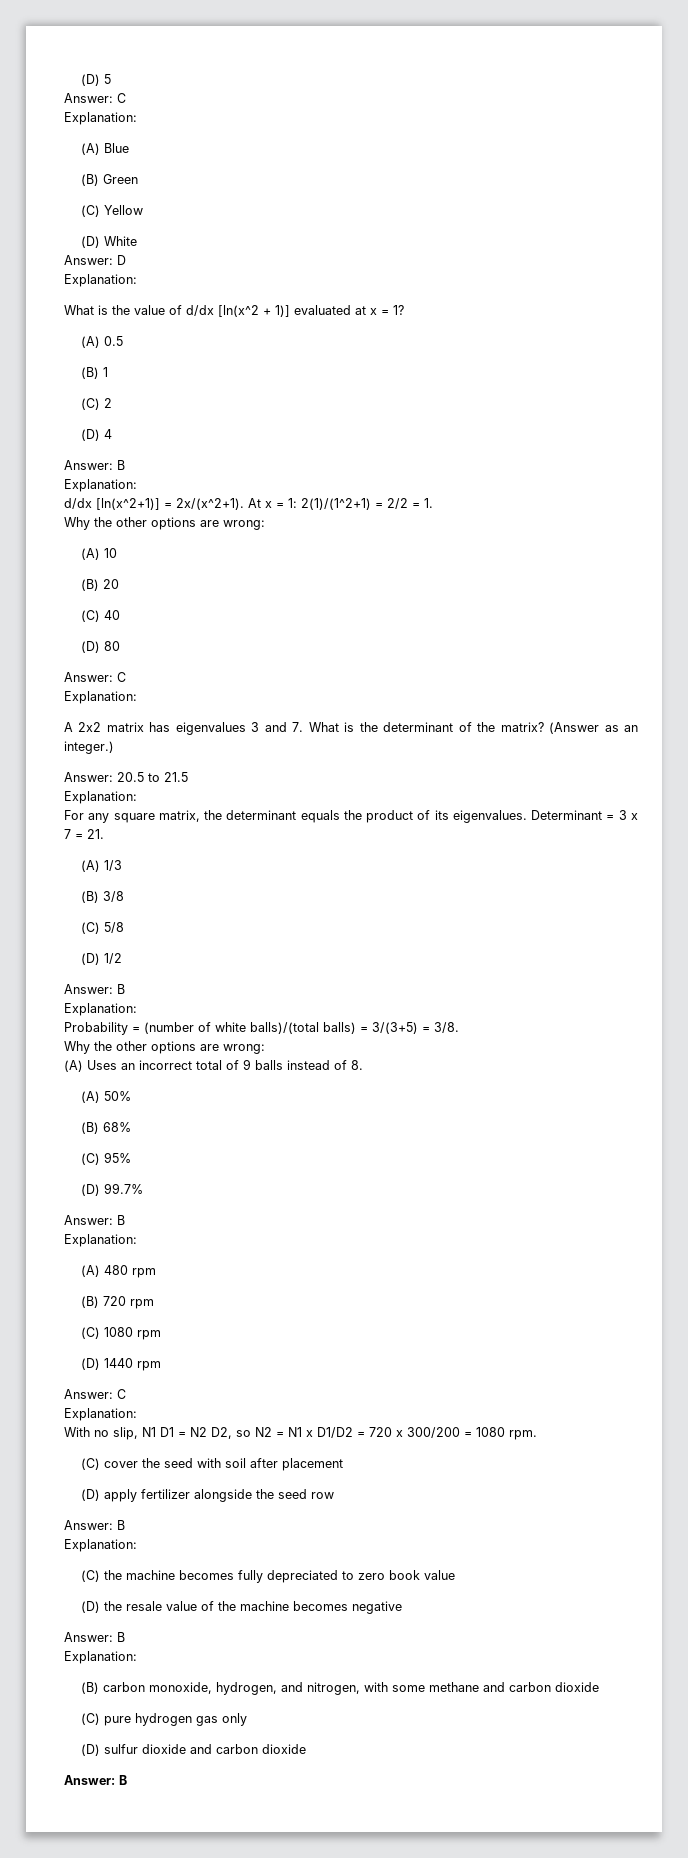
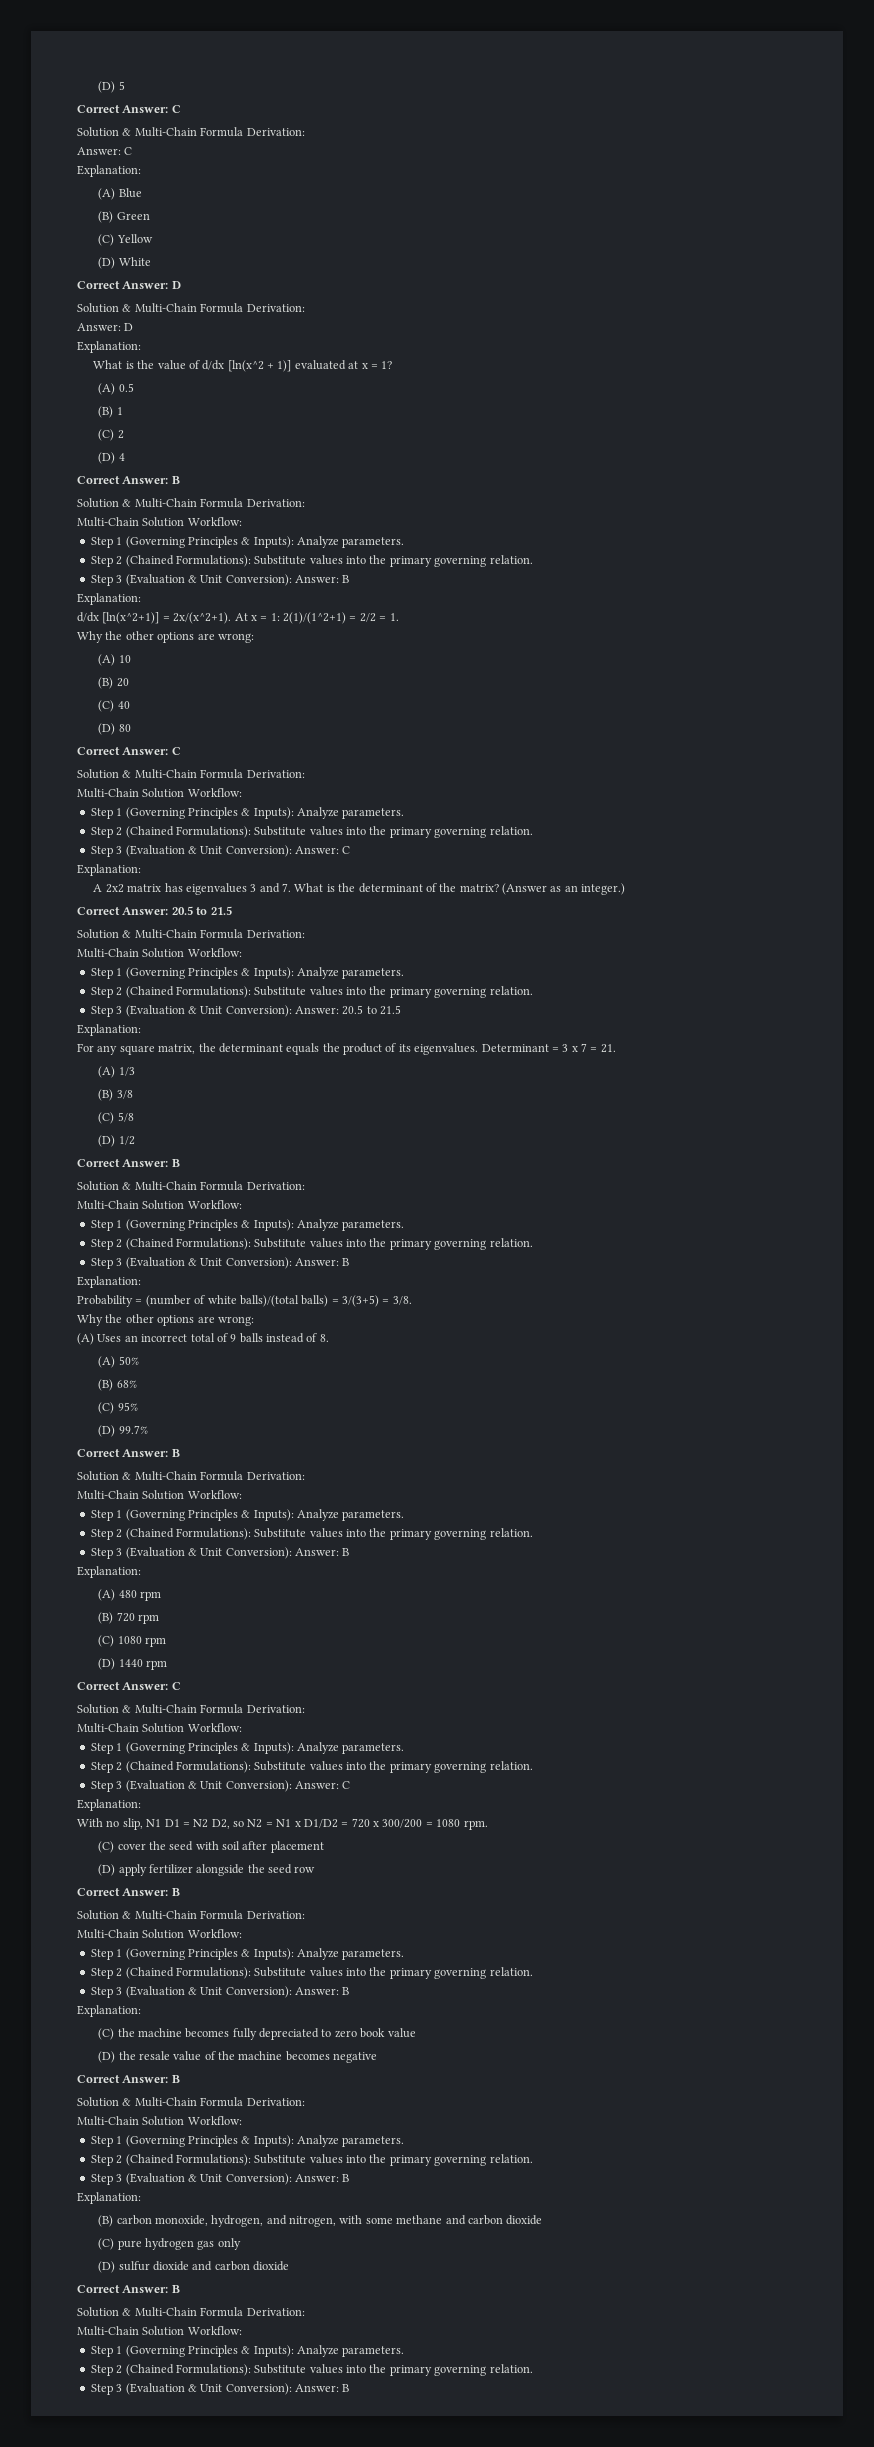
  (D) 5
+ Correct Answer: C
+ Solution & Multi-Chain Formula Derivation:
+ Correct Answer: D
+ Solution & Multi-Chain Formula Derivation:
  (D) 4
- Answer: B
+ Correct Answer: B
+ Solution & Multi-Chain Formula Derivation:
+ Multi-Chain Solution Workflow:
+ Step 1 (Governing Principles & Inputs): Analyze parameters.
+ Step 2 (Chained Formulations): Substitute values into the primary governing relation.
+ Step 3 (Evaluation & Unit Conversion): Answer: B
  (D) 80
- Answer: C
+ Correct Answer: C
+ Solution & Multi-Chain Formula Derivation:
+ Multi-Chain Solution Workflow:
+ Step 1 (Governing Principles & Inputs): Analyze parameters.
+ Step 2 (Chained Formulations): Substitute values into the primary governing relation.
+ Step 3 (Evaluation & Unit Conversion): Answer: C
- Answer: 20.5 to 21.5
+ Correct Answer: 20.5 to 21.5
+ Solution & Multi-Chain Formula Derivation:
+ Multi-Chain Solution Workflow:
+ Step 1 (Governing Principles & Inputs): Analyze parameters.
+ Step 2 (Chained Formulations): Substitute values into the primary governing relation.
+ Step 3 (Evaluation & Unit Conversion): Answer: 20.5 to 21.5
  (D) 1/2
- Answer: B
+ Correct Answer: B
+ Solution & Multi-Chain Formula Derivation:
+ Multi-Chain Solution Workflow:
+ Step 1 (Governing Principles & Inputs): Analyze parameters.
+ Step 2 (Chained Formulations): Substitute values into the primary governing relation.
+ Step 3 (Evaluation & Unit Conversion): Answer: B
  (D) 99.7%
- Answer: B
+ Correct Answer: B
+ Solution & Multi-Chain Formula Derivation:
+ Multi-Chain Solution Workflow:
+ Step 1 (Governing Principles & Inputs): Analyze parameters.
+ Step 2 (Chained Formulations): Substitute values into the primary governing relation.
+ Step 3 (Evaluation & Unit Conversion): Answer: B
  (D) 1440 rpm
- Answer: C
+ Correct Answer: C
+ Solution & Multi-Chain Formula Derivation:
+ Multi-Chain Solution Workflow:
+ Step 1 (Governing Principles & Inputs): Analyze parameters.
+ Step 2 (Chained Formulations): Substitute values into the primary governing relation.
+ Step 3 (Evaluation & Unit Conversion): Answer: C
  (D) apply fertilizer alongside the seed row
- Answer: B
+ Correct Answer: B
+ Solution & Multi-Chain Formula Derivation:
+ Multi-Chain Solution Workflow:
+ Step 1 (Governing Principles & Inputs): Analyze parameters.
+ Step 2 (Chained Formulations): Substitute values into the primary governing relation.
+ Step 3 (Evaluation & Unit Conversion): Answer: B
  (D) the resale value of the machine becomes negative
- Answer: B
+ Correct Answer: B
+ Solution & Multi-Chain Formula Derivation:
+ Multi-Chain Solution Workflow:
+ Step 1 (Governing Principles & Inputs): Analyze parameters.
+ Step 2 (Chained Formulations): Substitute values into the primary governing relation.
+ Step 3 (Evaluation & Unit Conversion): Answer: B
  (D) sulfur dioxide and carbon dioxide
- Answer: B
+ Correct Answer: B
+ Solution & Multi-Chain Formula Derivation:
+ Multi-Chain Solution Workflow:
+ Step 1 (Governing Principles & Inputs): Analyze parameters.
+ Step 2 (Chained Formulations): Substitute values into the primary governing relation.
+ Step 3 (Evaluation & Unit Conversion): Answer: B

